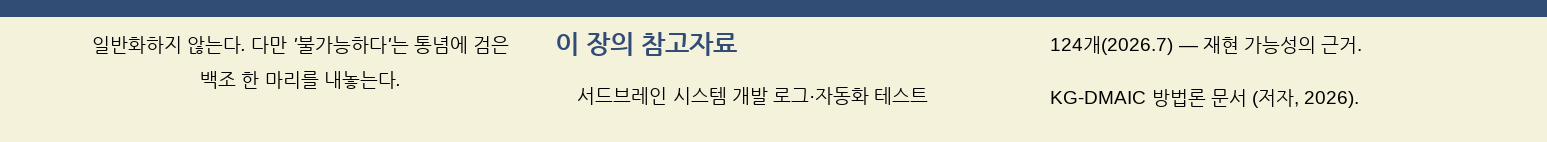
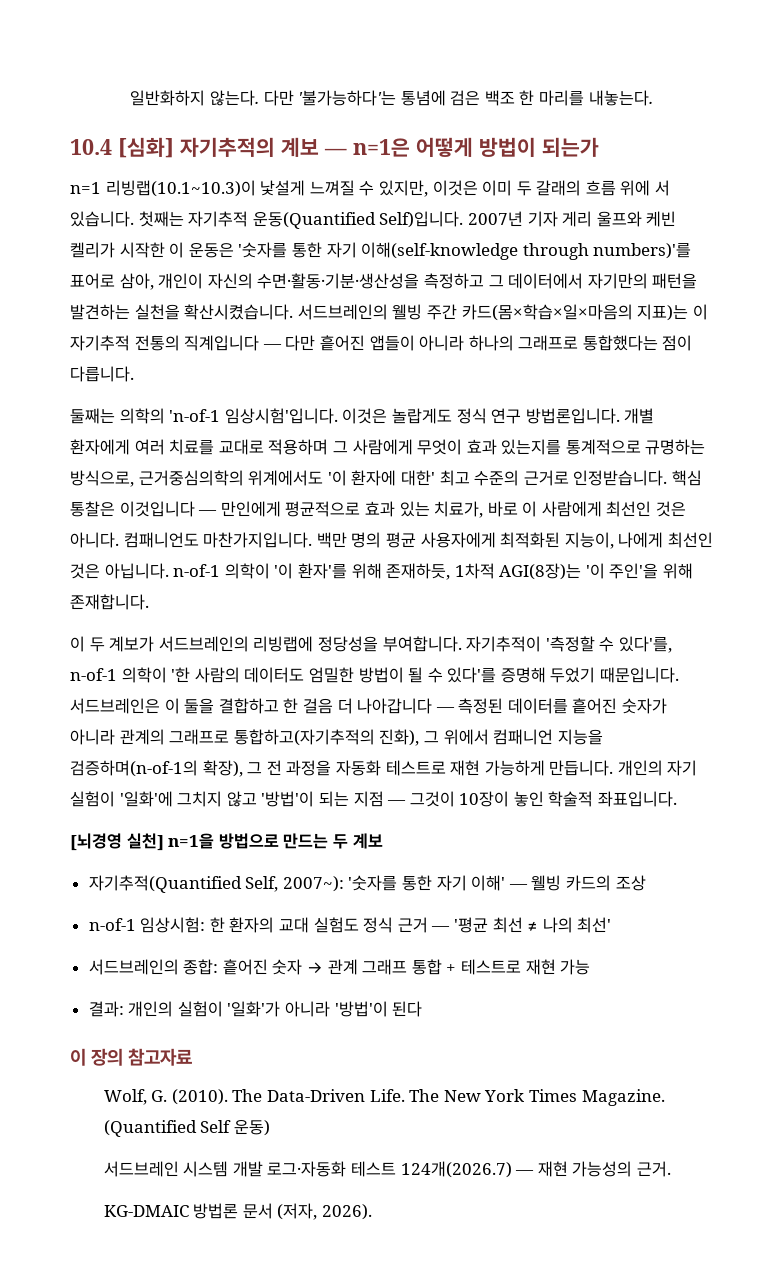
+ 10.4 [심화] 자기추적의 계보 — n=1은 어떻게 방법이 되는가
+ n=1 리빙랩(10.1~10.3)이 낯설게 느껴질 수 있지만, 이것은 이미 두 갈래의 흐름 위에 서 있습니다. 첫째는 자기추적 운동(Quantified Self)입니다. 2007년 기자 게리 울프와 케빈 켈리가 시작한 이 운동은 '숫자를 통한 자기 이해(self-knowledge through numbers)'를 표어로 삼아, 개인이 자신의 수면·활동·기분·생산성을 측정하고 그 데이터에서 자기만의 패턴을 발견하는 실천을 확산시켰습니다. 서드브레인의 웰빙 주간 카드(몸×학습×일×마음의 지표)는 이 자기추적 전통의 직계입니다 — 다만 흩어진 앱들이 아니라 하나의 그래프로 통합했다는 점이 다릅니다.
+ 둘째는 의학의 'n-of-1 임상시험'입니다. 이것은 놀랍게도 정식 연구 방법론입니다. 개별 환자에게 여러 치료를 교대로 적용하며 그 사람에게 무엇이 효과 있는지를 통계적으로 규명하는 방식으로, 근거중심의학의 위계에서도 '이 환자에 대한' 최고 수준의 근거로 인정받습니다. 핵심 통찰은 이것입니다 — 만인에게 평균적으로 효과 있는 치료가, 바로 이 사람에게 최선인 것은 아니다. 컴패니언도 마찬가지입니다. 백만 명의 평균 사용자에게 최적화된 지능이, 나에게 최선인 것은 아닙니다. n-of-1 의학이 '이 환자'를 위해 존재하듯, 1차적 AGI(8장)는 '이 주인'을 위해 존재합니다.
+ 이 두 계보가 서드브레인의 리빙랩에 정당성을 부여합니다. 자기추적이 '측정할 수 있다'를, n-of-1 의학이 '한 사람의 데이터도 엄밀한 방법이 될 수 있다'를 증명해 두었기 때문입니다. 서드브레인은 이 둘을 결합하고 한 걸음 더 나아갑니다 — 측정된 데이터를 흩어진 숫자가 아니라 관계의 그래프로 통합하고(자기추적의 진화), 그 위에서 컴패니언 지능을 검증하며(n-of-1의 확장), 그 전 과정을 자동화 테스트로 재현 가능하게 만듭니다. 개인의 자기 실험이 '일화'에 그치지 않고 '방법'이 되는 지점 — 그것이 10장이 놓인 학술적 좌표입니다.
+ [뇌경영 실천] n=1을 방법으로 만드는 두 계보
+ 자기추적(Quantified Self, 2007~): '숫자를 통한 자기 이해' — 웰빙 카드의 조상
+ n-of-1 임상시험: 한 환자의 교대 실험도 정식 근거 — '평균 최선 ≠ 나의 최선'
+ 서드브레인의 종합: 흩어진 숫자 → 관계 그래프 통합 + 테스트로 재현 가능
+ 결과: 개인의 실험이 '일화'가 아니라 '방법'이 된다
  이 장의 참고자료
+ Wolf, G. (2010). The Data-Driven Life. The New York Times Magazine. (Quantified Self 운동)

